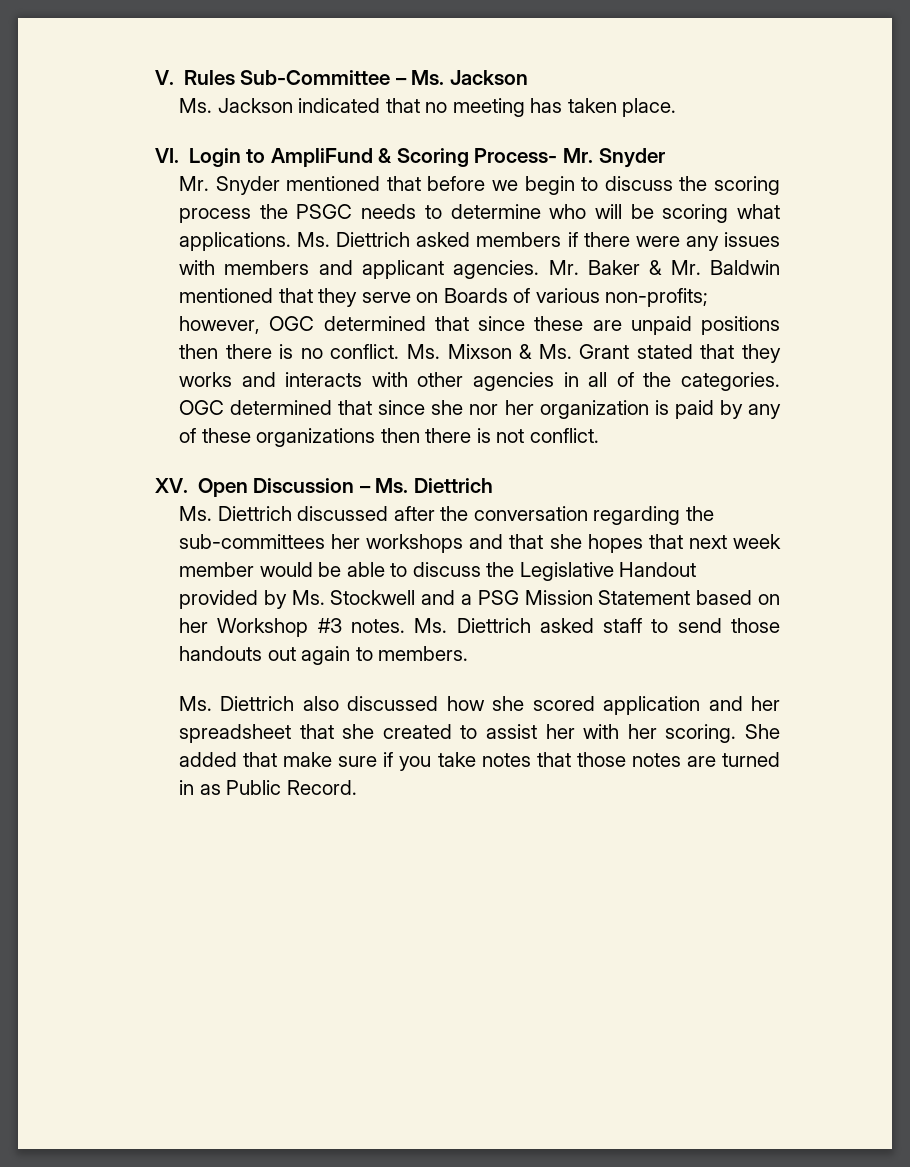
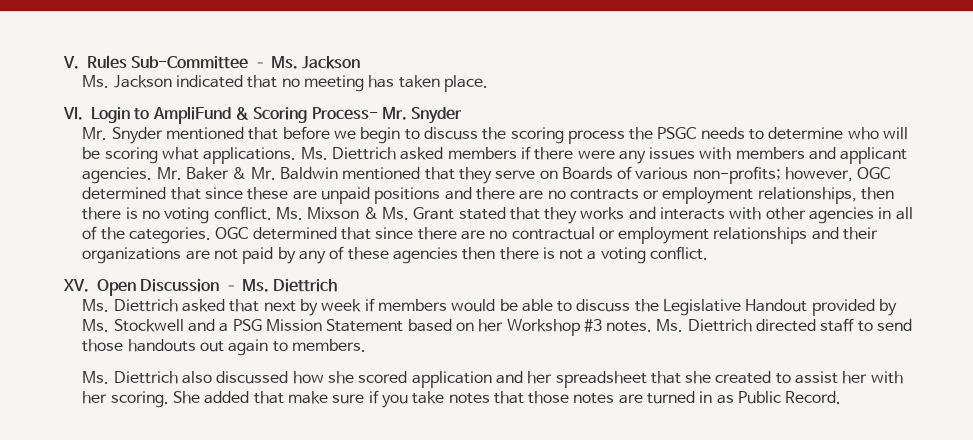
- Mr. Baker & Mr. Baldwin mentioned that they serve on Boards of various non-profits; however, OGC determined that since these are unpaid positions then there is no conflict.
+ Mr. Baker & Mr. Baldwin mentioned that they serve on Boards of various non-profits; however, OGC determined that since these are unpaid positions and there are no contracts or employment relationships, then there is no voting conflict.
- OGC determined that since she nor her organization is paid by any of these organizations then there is not conflict.
+ OGC determined that since there are no contractual or employment relationships and their organizations are not paid by any of these agencies then there is not a voting conflict.
- Ms. Diettrich discussed after the conversation regarding the sub-committees her workshops and that she hopes that next week member would be able to discuss the Legislative Handout provided by Ms. Stockwell and a PSG Mission Statement based on her Workshop #3 notes.
+ Ms. Diettrich asked that next by week if members would be able to discuss the Legislative Handout provided by Ms. Stockwell and a PSG Mission Statement based on her Workshop #3 notes.
- Ms. Diettrich asked staff to send those handouts out again to members.
+ Ms. Diettrich directed staff to send those handouts out again to members.

